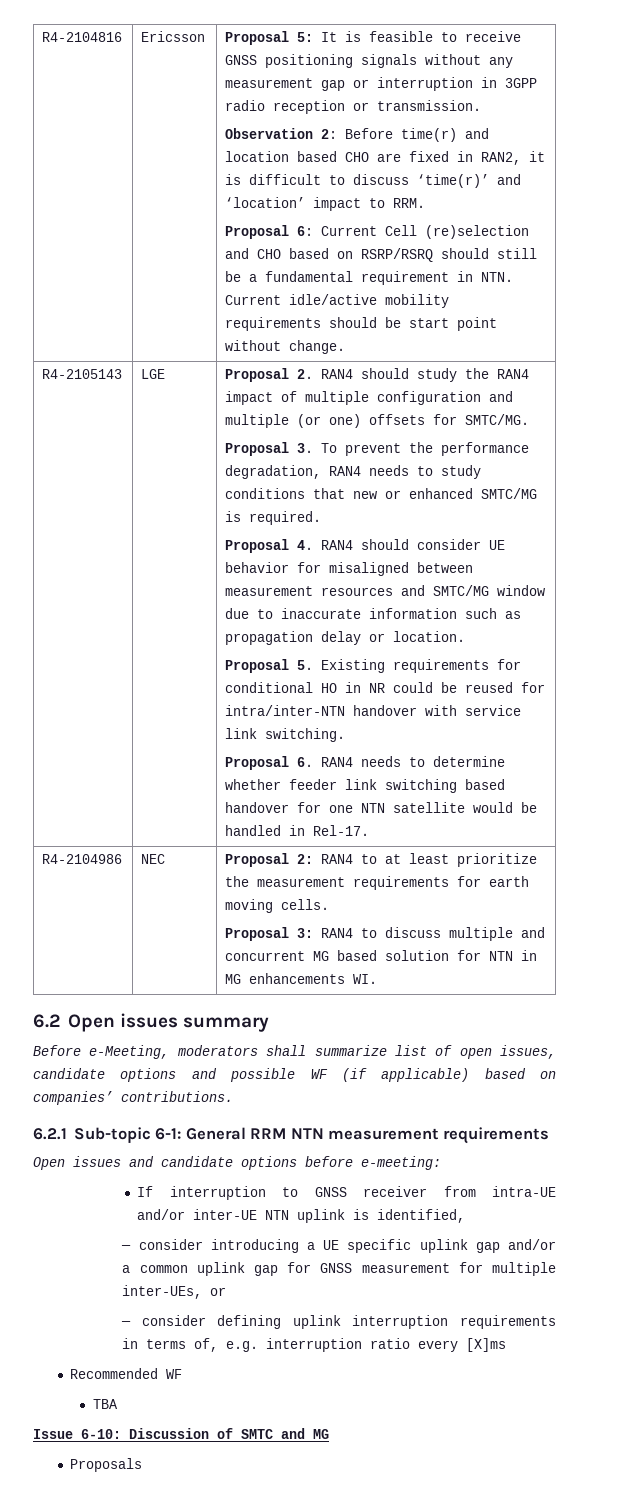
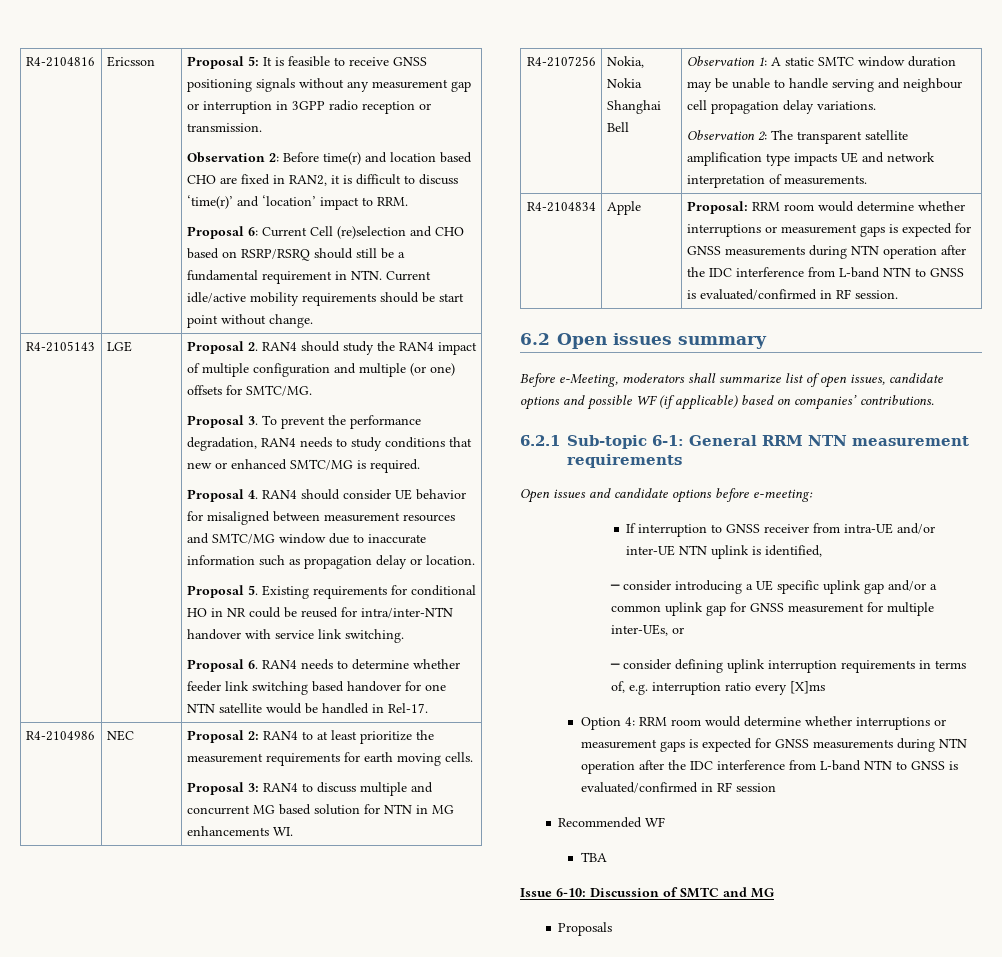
+ R4-2107256 | Nokia, Nokia Shanghai Bell | Observation 1: A static SMTC window duration may be unable to handle serving and neighbour cell propagation delay variations.
+ Observation 2: The transparent satellite amplification type impacts UE and network interpretation of measurements.
+ R4-2104834 | Apple | Proposal: RRM room would determine whether interruptions or measurement gaps is expected for GNSS measurements during NTN operation after the IDC interference from L-band NTN to GNSS is evaluated/confirmed in RF session.
+ Option 4: RRM room would determine whether interruptions or measurement gaps is expected for GNSS measurements during NTN operation after the IDC interference from L-band NTN to GNSS is evaluated/confirmed in RF session

